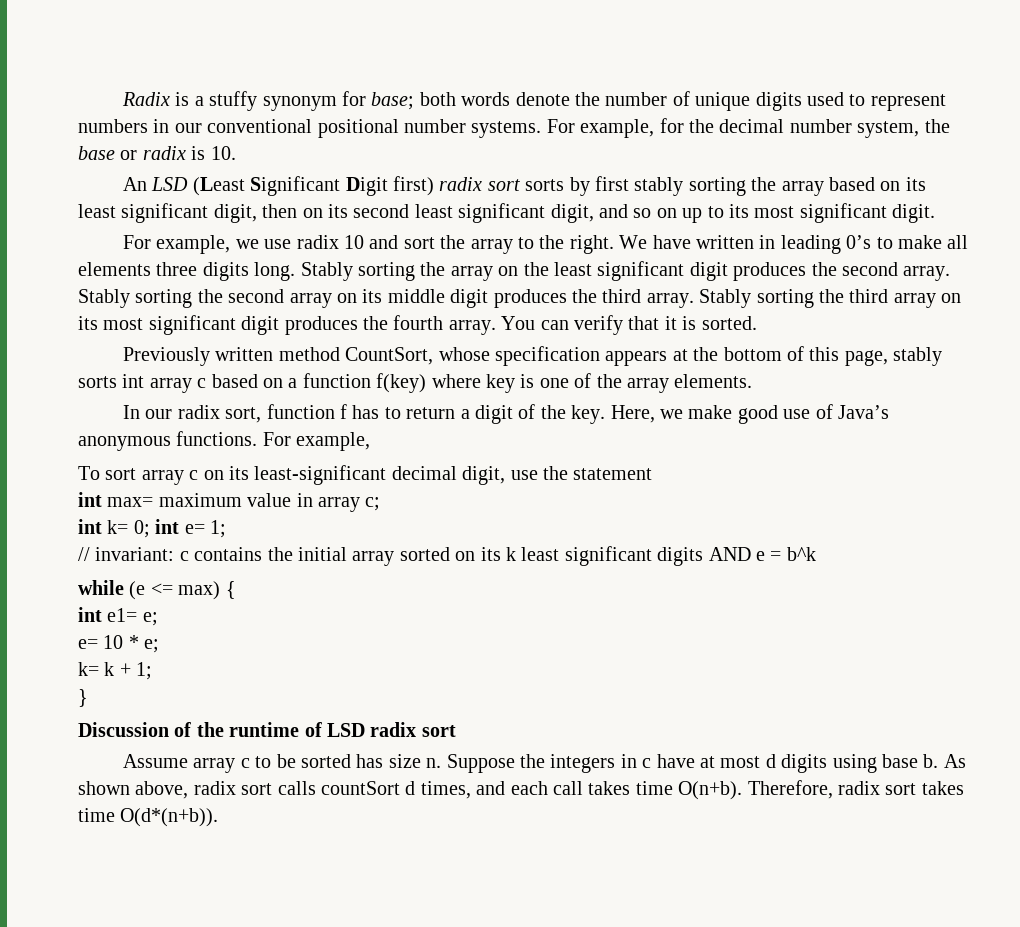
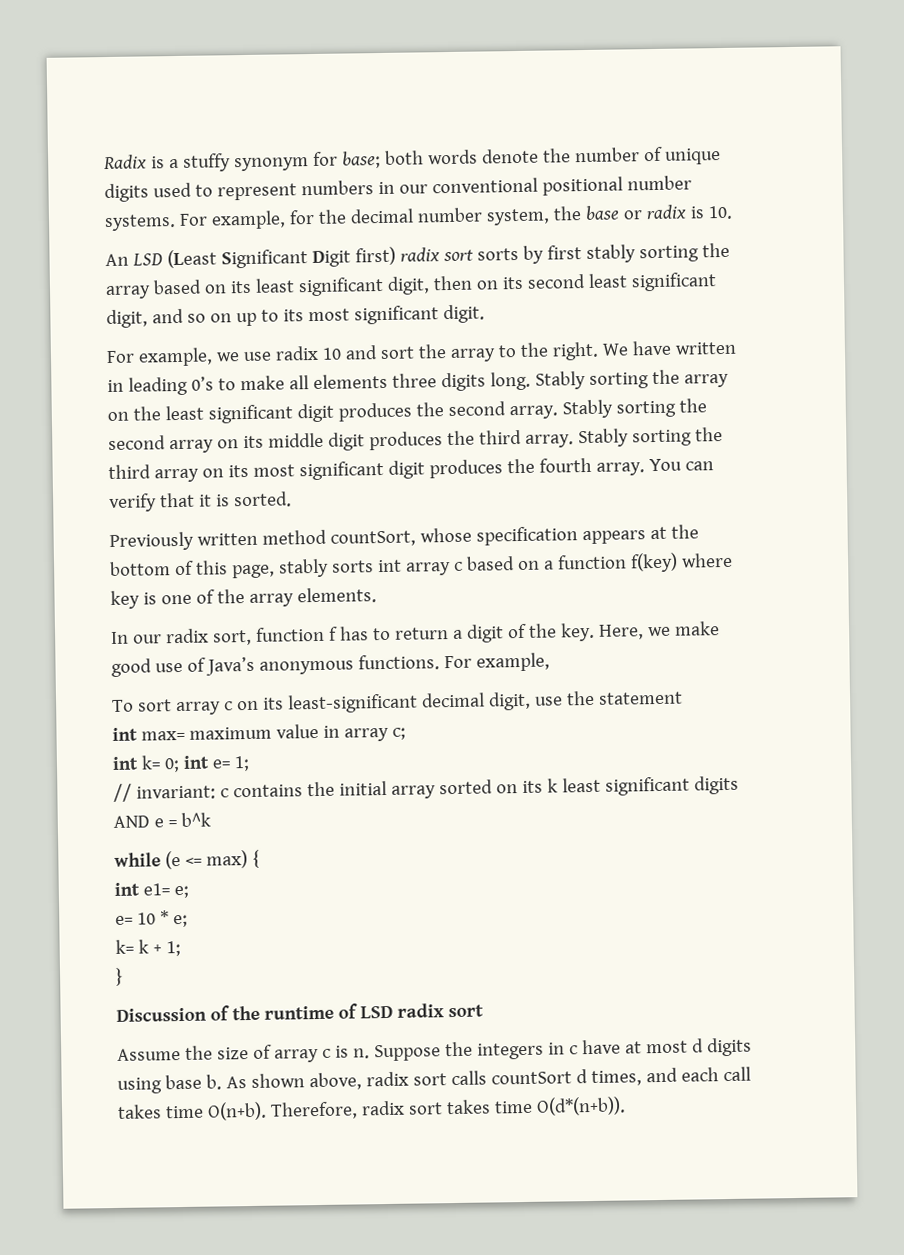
- Previously written method CountSort, whose specification appears at the bottom of this page, stably sorts int array c based on a function f(key) where key is one of the array elements.
+ Previously written method countSort, whose specification appears at the bottom of this page, stably sorts int array c based on a function f(key) where key is one of the array elements.
- Assume array c to be sorted has size n.
+ Assume the size of array c is n.

